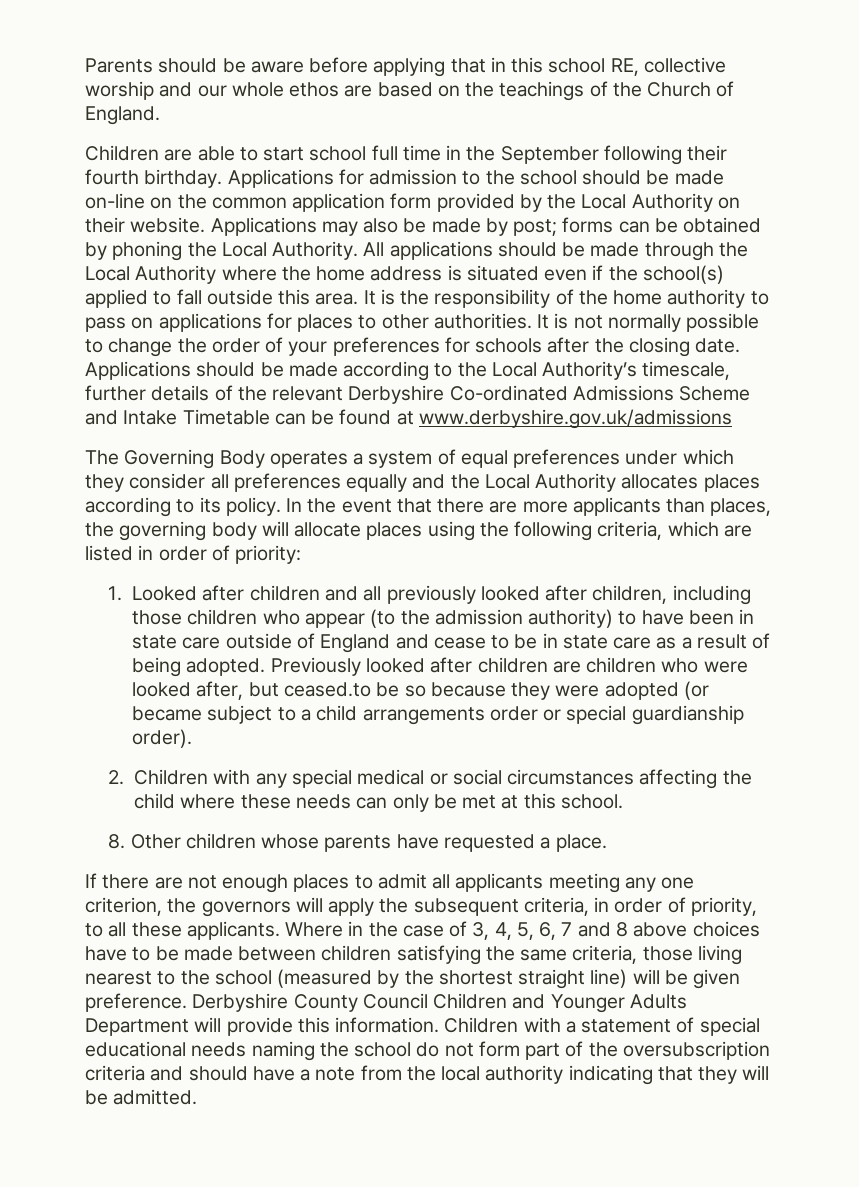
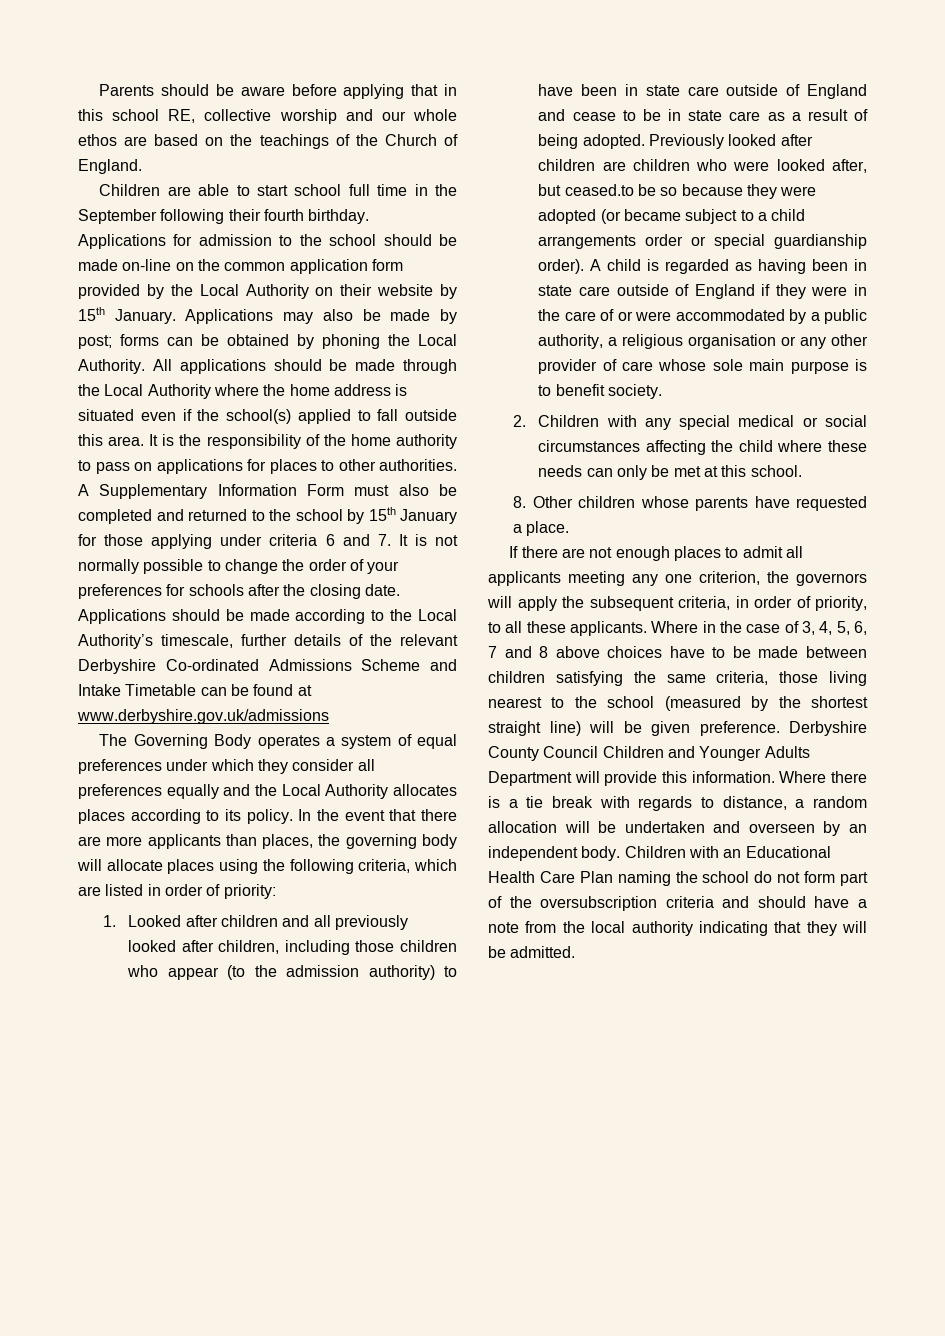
- Applications for admission to the school should be made on-line on the common application form provided by the Local Authority on their website.
+ Applications for admission to the school should be made on-line on the common application form provided by the Local Authority on their website by 15th January.
- It is not normally possible to change the order of your preferences for schools after the closing date.
+ A Supplementary Information Form must also be completed and returned to the school by 15th January for those applying under criteria 6 and 7. It is not normally possible to change the order of your preferences for schools after the closing date.
+ A child is regarded as having been in state care outside of England if they were in the care of or were accommodated by a public authority, a religious organisation or any other provider of care whose sole main purpose is to benefit society.
- Children with a statement of special educational needs naming the school do not form part of the oversubscription criteria and should have a note from the local authority indicating that they will be admitted.
+ Where there is a tie break with regards to distance, a random allocation will be undertaken and overseen by an independent body. Children with an Educational Health Care Plan naming the school do not form part of the oversubscription criteria and should have a note from the local authority indicating that they will be admitted.

